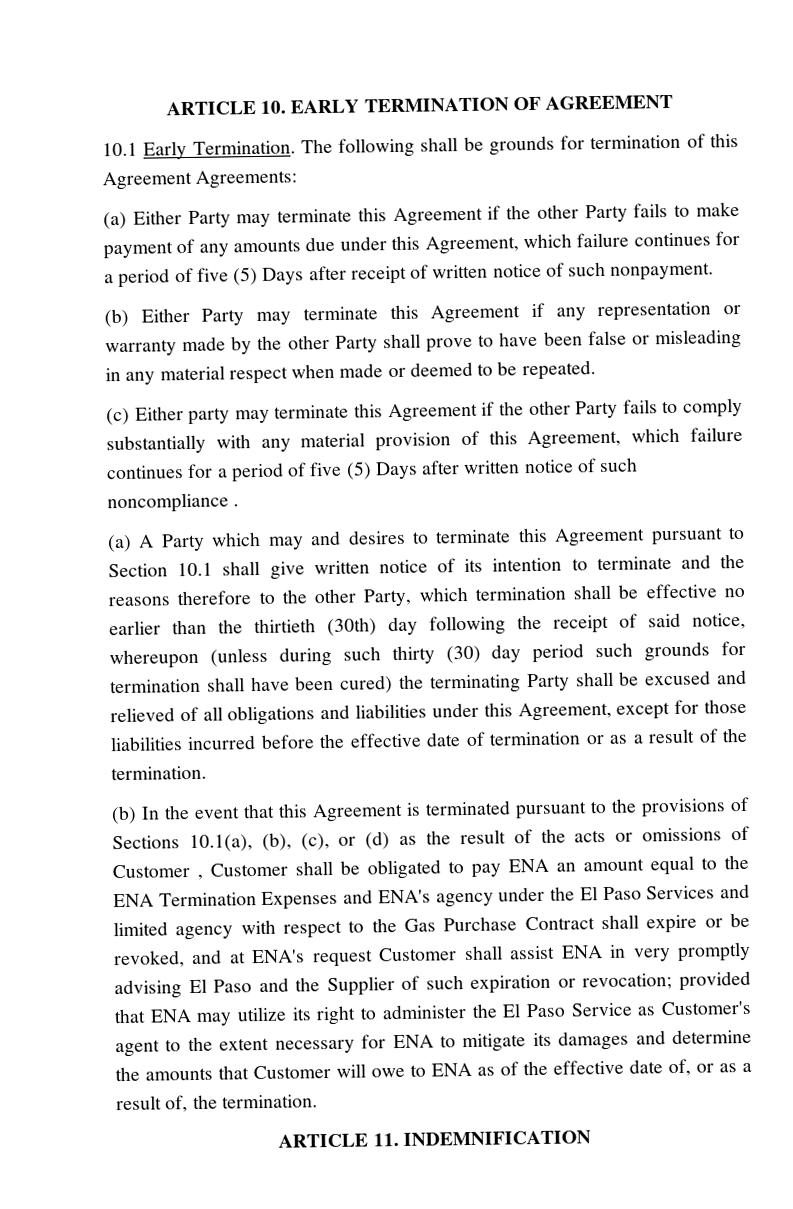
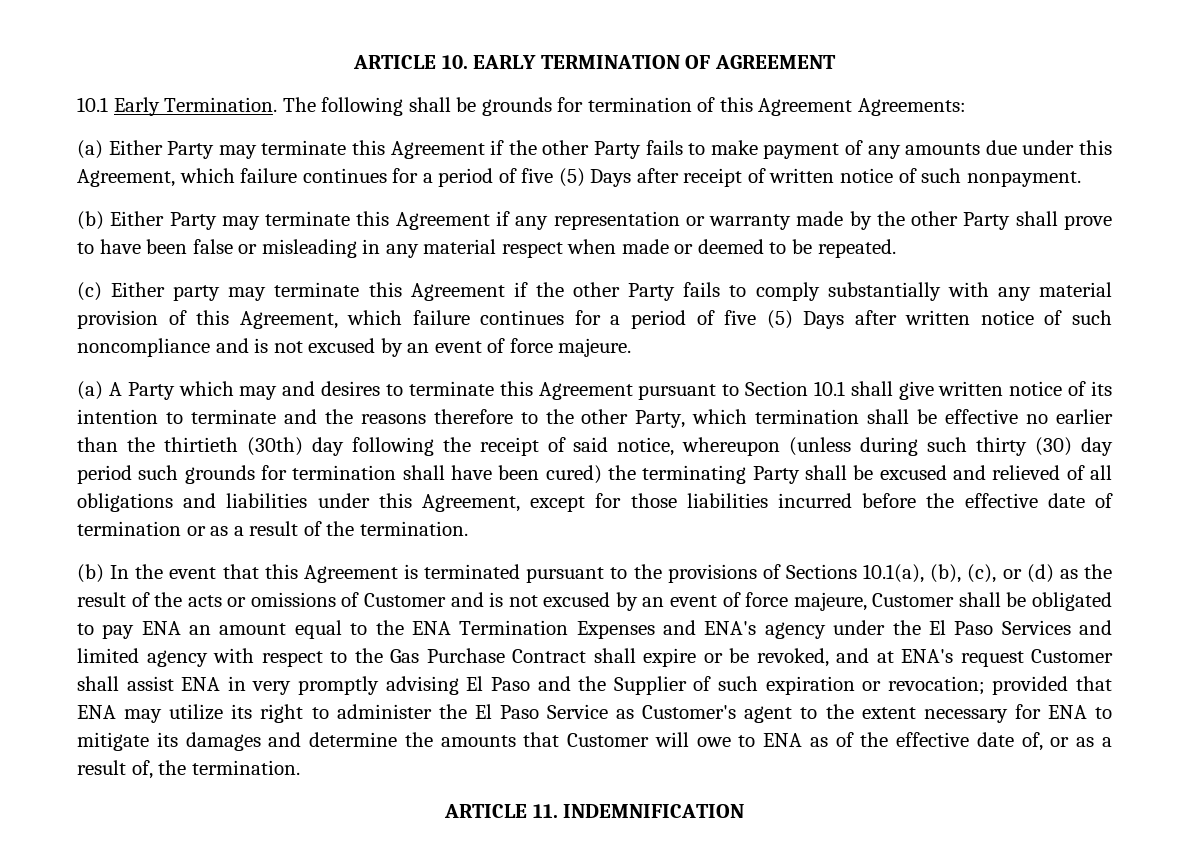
- (c) Either party may terminate this Agreement if the other Party fails to comply substantially with any material provision of this Agreement, which failure continues for a period of five (5) Days after written notice of such noncompliance .
+ (c) Either party may terminate this Agreement if the other Party fails to comply substantially with any material provision of this Agreement, which failure continues for a period of five (5) Days after written notice of such noncompliance and is not excused by an event of force majeure.
- (b) In the event that this Agreement is terminated pursuant to the provisions of Sections 10.1(a), (b), (c), or (d) as the result of the acts or omissions of Customer , Customer shall be obligated to pay ENA an amount equal to the ENA Termination Expenses and ENA's agency under the El Paso Services and limited agency with respect to the Gas Purchase Contract shall expire or be revoked, and at ENA's request Customer shall assist ENA in very promptly advising El Paso and the Supplier of such expiration or revocation;
+ (b) In the event that this Agreement is terminated pursuant to the provisions of Sections 10.1(a), (b), (c), or (d) as the result of the acts or omissions of Customer and is not excused by an event of force majeure, Customer shall be obligated to pay ENA an amount equal to the ENA Termination Expenses and ENA's agency under the El Paso Services and limited agency with respect to the Gas Purchase Contract shall expire or be revoked, and at ENA's request Customer shall assist ENA in very promptly advising El Paso and the Supplier of such expiration or revocation;

